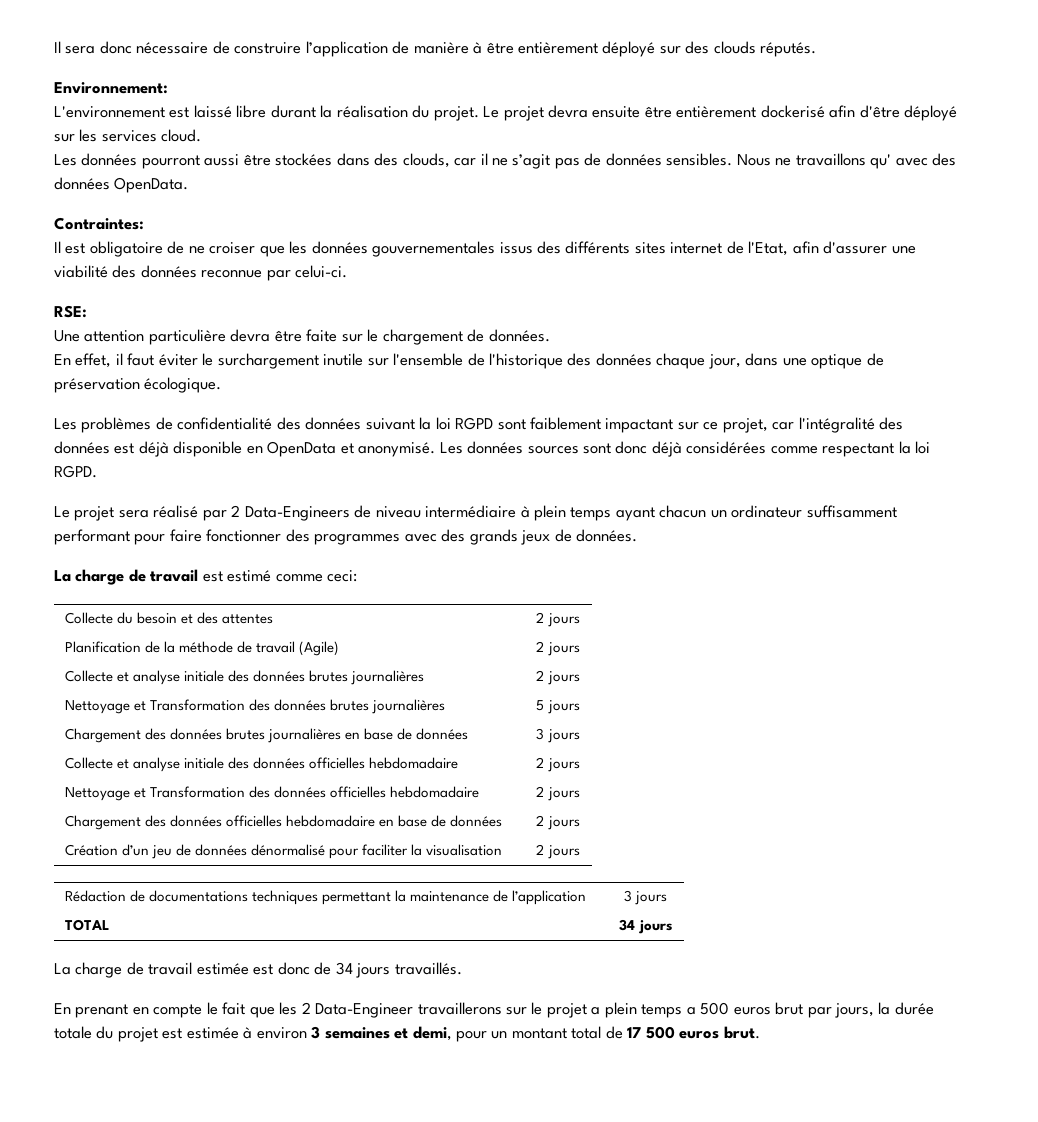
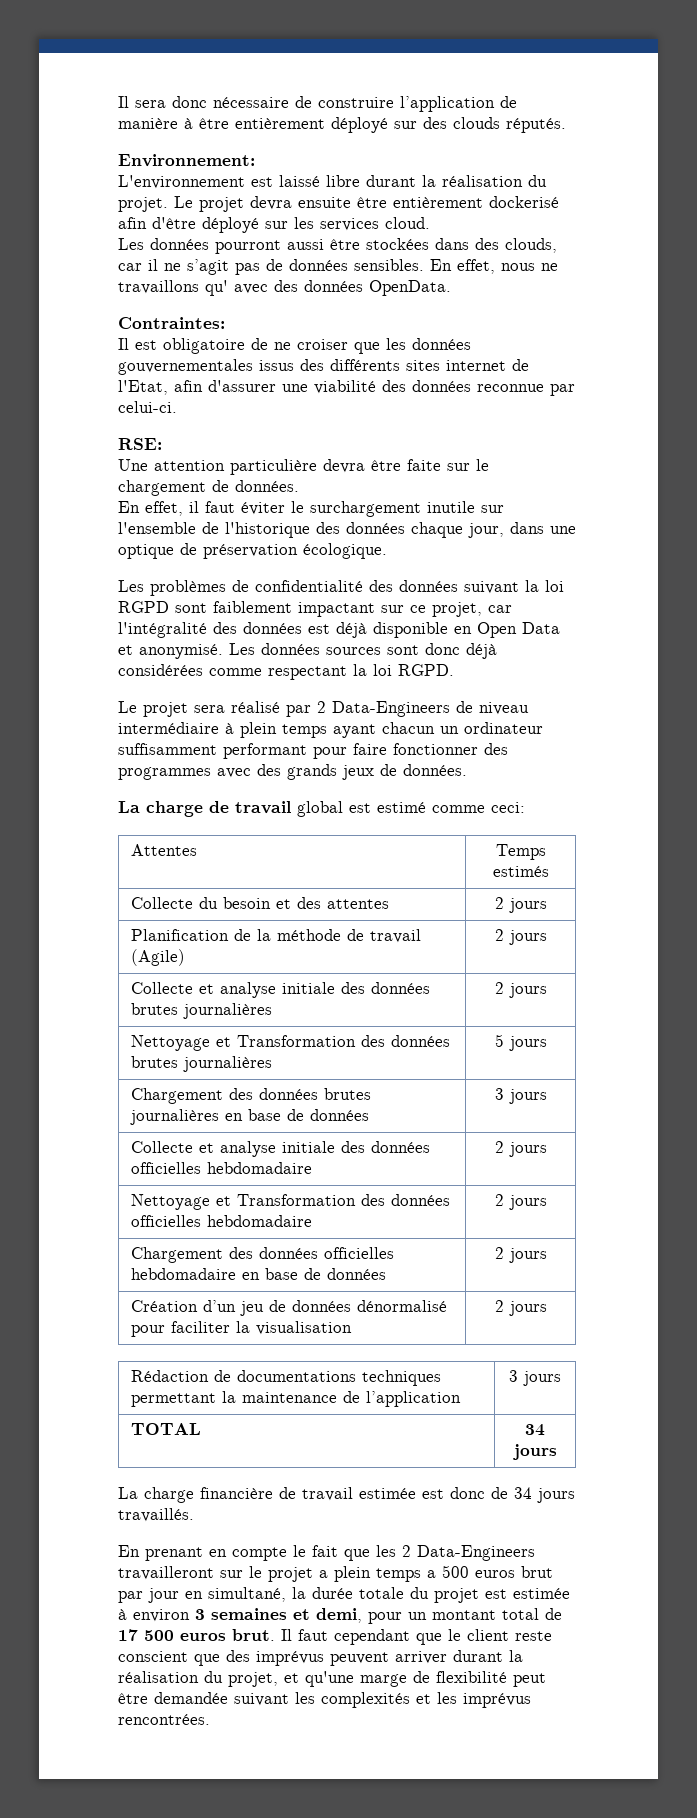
- Nous ne travaillons qu' avec des données OpenData.
+ En effet, nous ne travaillons qu' avec des données OpenData.
- Les problèmes de confidentialité des données suivant la loi RGPD sont faiblement impactant sur ce projet, car l'intégralité des données est déjà disponible en OpenData et anonymisé.
+ Les problèmes de confidentialité des données suivant la loi RGPD sont faiblement impactant sur ce projet, car l'intégralité des données est déjà disponible en Open Data et anonymisé.
- La charge de travail est estimé comme ceci:
+ La charge de travail global est estimé comme ceci:
+ Attentes | Temps estimés
- La charge de travail estimée est donc de 34 jours travaillés.
+ La charge financière de travail estimée est donc de 34 jours travaillés.
- En prenant en compte le fait que les 2 Data-Engineer travaillerons sur le projet a plein temps a 500 euros brut par jours, la durée totale du projet est estimée à environ 3 semaines et demi, pour un montant total de 17 500 euros brut.
+ En prenant en compte le fait que les 2 Data-Engineers travailleront sur le projet a plein temps a 500 euros brut par jour en simultané, la durée totale du projet est estimée à environ 3 semaines et demi, pour un montant total de 17 500 euros brut.
+ Il faut cependant que le client reste conscient que des imprévus peuvent arriver durant la réalisation du projet, et qu'une marge de flexibilité peut être demandée suivant les complexités et les imprévus rencontrées.

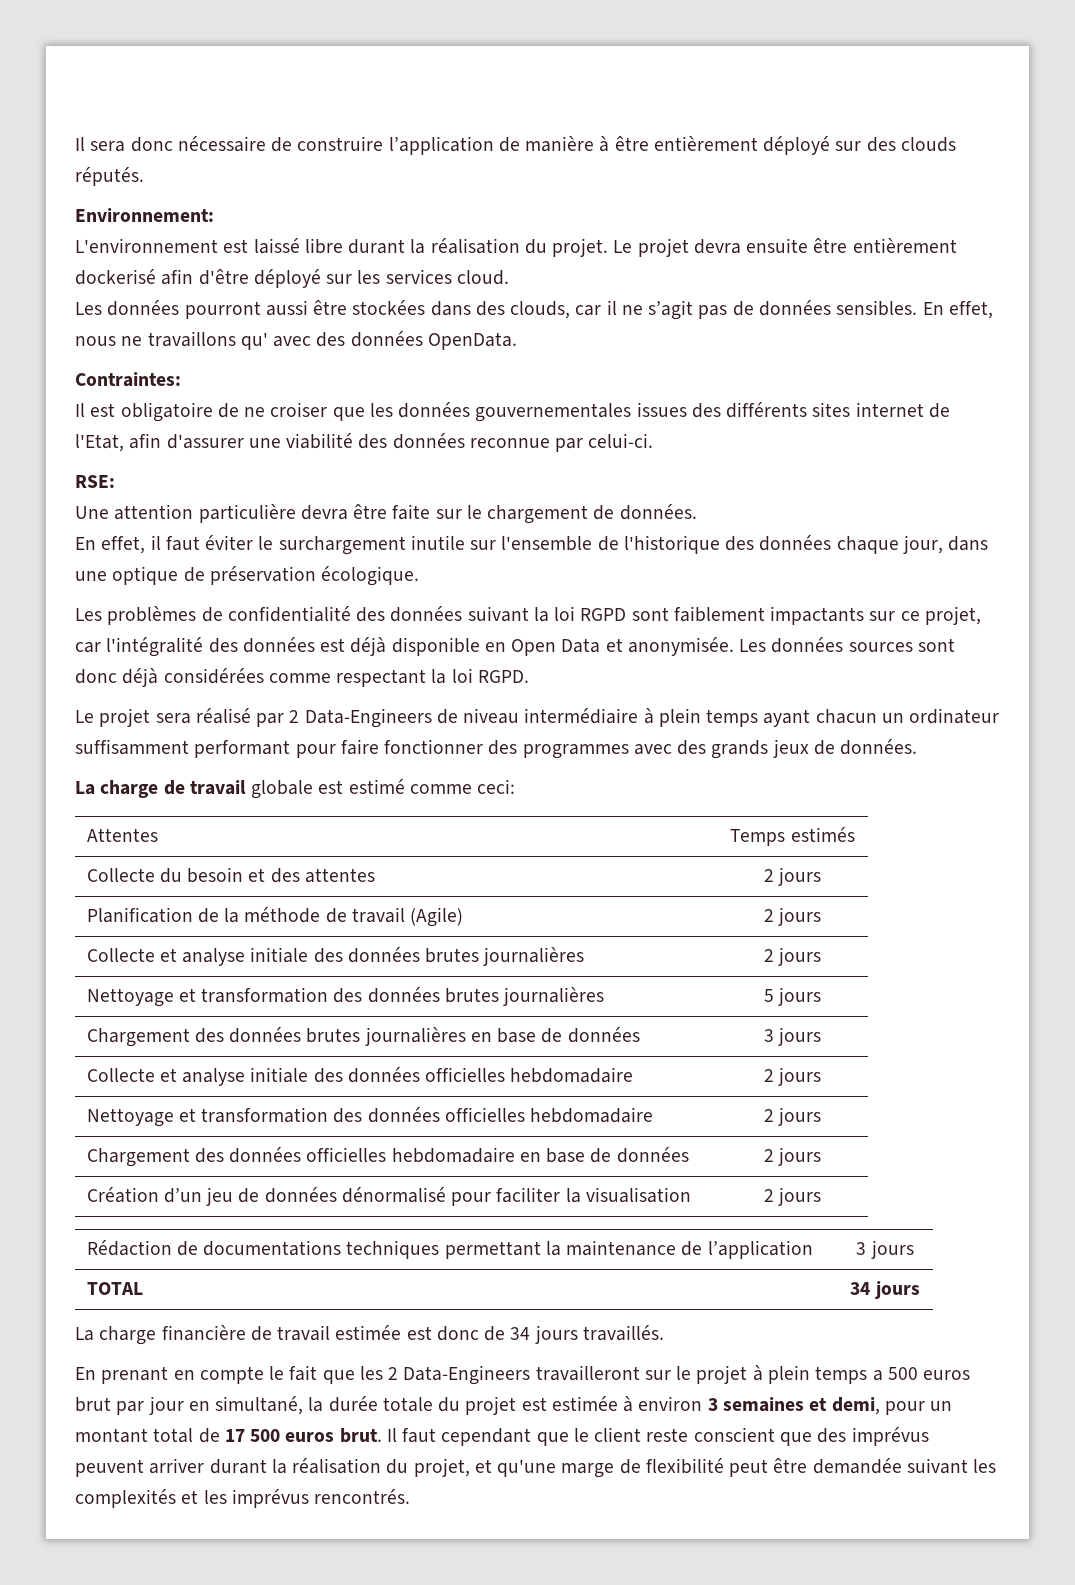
- Il est obligatoire de ne croiser que les données gouvernementales issus des différents sites internet de l'Etat, afin d'assurer une viabilité des données reconnue par celui-ci.
+ Il est obligatoire de ne croiser que les données gouvernementales issues des différents sites internet de l'Etat, afin d'assurer une viabilité des données reconnue par celui-ci.
- Les problèmes de confidentialité des données suivant la loi RGPD sont faiblement impactant sur ce projet, car l'intégralité des données est déjà disponible en Open Data et anonymisé.
+ Les problèmes de confidentialité des données suivant la loi RGPD sont faiblement impactants sur ce projet, car l'intégralité des données est déjà disponible en Open Data et anonymisée.
- La charge de travail global est estimé comme ceci:
+ La charge de travail globale est estimé comme ceci:
- Nettoyage et Transformation des données brutes journalières | 5 jours
+ Nettoyage et transformation des données brutes journalières | 5 jours
- Nettoyage et Transformation des données officielles hebdomadaire | 2 jours
+ Nettoyage et transformation des données officielles hebdomadaire | 2 jours
- En prenant en compte le fait que les 2 Data-Engineers travailleront sur le projet a plein temps a 500 euros brut par jour en simultané, la durée totale du projet est estimée à environ 3 semaines et demi, pour un montant total de 17 500 euros brut.
+ En prenant en compte le fait que les 2 Data-Engineers travailleront sur le projet à plein temps a 500 euros brut par jour en simultané, la durée totale du projet est estimée à environ 3 semaines et demi, pour un montant total de 17 500 euros brut.
- Il faut cependant que le client reste conscient que des imprévus peuvent arriver durant la réalisation du projet, et qu'une marge de flexibilité peut être demandée suivant les complexités et les imprévus rencontrées.
+ Il faut cependant que le client reste conscient que des imprévus peuvent arriver durant la réalisation du projet, et qu'une marge de flexibilité peut être demandée suivant les complexités et les imprévus rencontrés.

